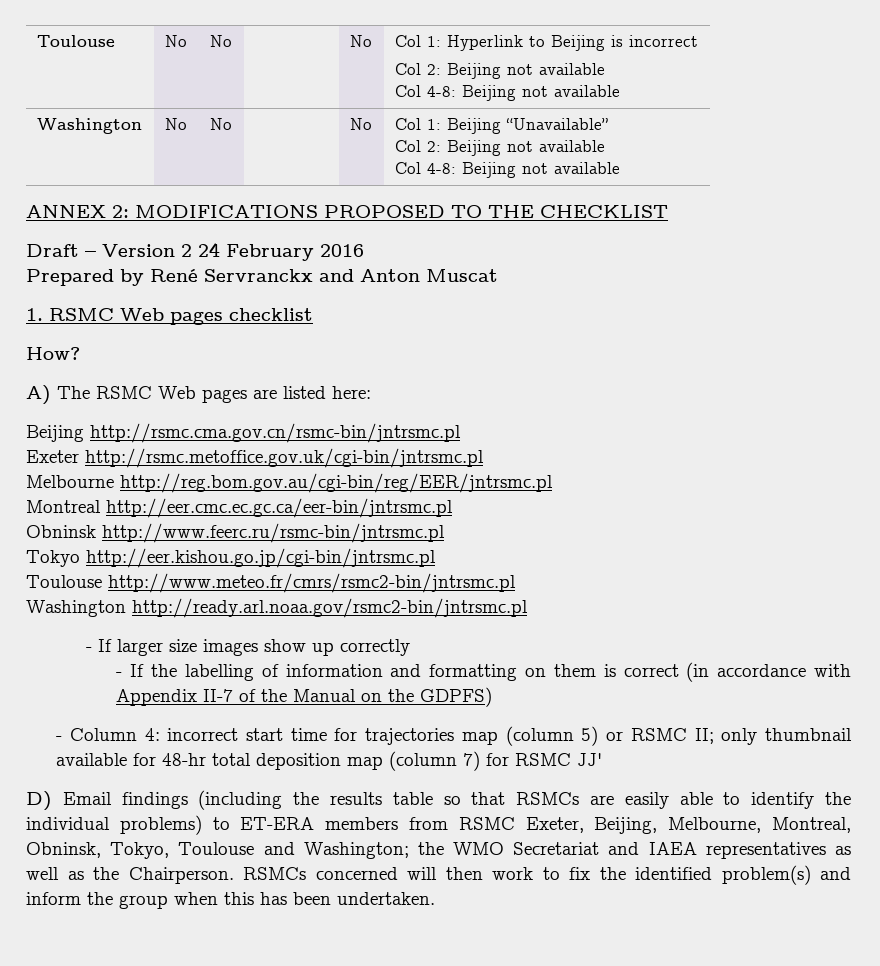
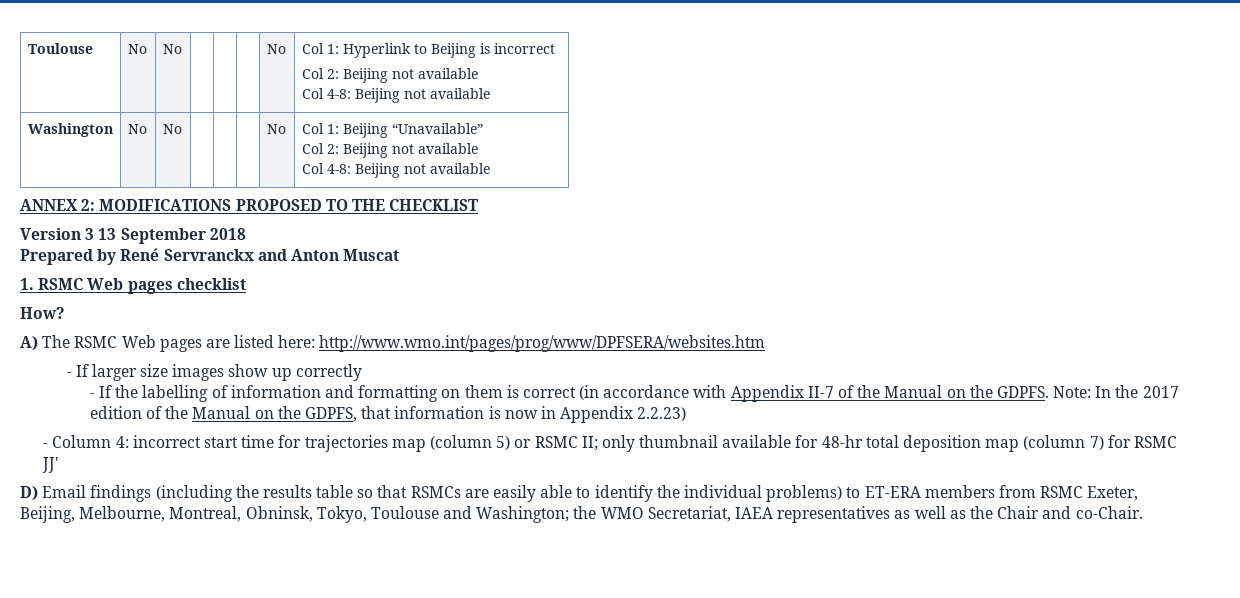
- Draft – Version 2 24 February 2016
+ Version 3 13 September 2018
- A) The RSMC Web pages are listed here:
- Beijing http://rsmc.cma.gov.cn/rsmc-bin/jntrsmc.pl
- Exeter http://rsmc.metoffice.gov.uk/cgi-bin/jntrsmc.pl
- Melbourne http://reg.bom.gov.au/cgi-bin/reg/EER/jntrsmc.pl
- Montreal http://eer.cmc.ec.gc.ca/eer-bin/jntrsmc.pl
- Obninsk http://www.feerc.ru/rsmc-bin/jntrsmc.pl
- Tokyo http://eer.kishou.go.jp/cgi-bin/jntrsmc.pl
- Toulouse http://www.meteo.fr/cmrs/rsmc2-bin/jntrsmc.pl
- Washington http://ready.arl.noaa.gov/rsmc2-bin/jntrsmc.pl
+ A) The RSMC Web pages are listed here: http://www.wmo.int/pages/prog/www/DPFSERA/websites.htm
- - If the labelling of information and formatting on them is correct (in accordance with Appendix II-7 of the Manual on the GDPFS)
+ - If the labelling of information and formatting on them is correct (in accordance with Appendix II-7 of the Manual on the GDPFS. Note: In the 2017 edition of the Manual on the GDPFS, that information is now in Appendix 2.2.23)
- D) Email findings (including the results table so that RSMCs are easily able to identify the individual problems) to ET-ERA members from RSMC Exeter, Beijing, Melbourne, Montreal, Obninsk, Tokyo, Toulouse and Washington; the WMO Secretariat and IAEA representatives as well as the Chairperson. RSMCs concerned will then work to fix the identified problem(s) and inform the group when this has been undertaken.
+ D) Email findings (including the results table so that RSMCs are easily able to identify the individual problems) to ET-ERA members from RSMC Exeter, Beijing, Melbourne, Montreal, Obninsk, Tokyo, Toulouse and Washington; the WMO Secretariat, IAEA representatives as well as the Chair and co-Chair.

